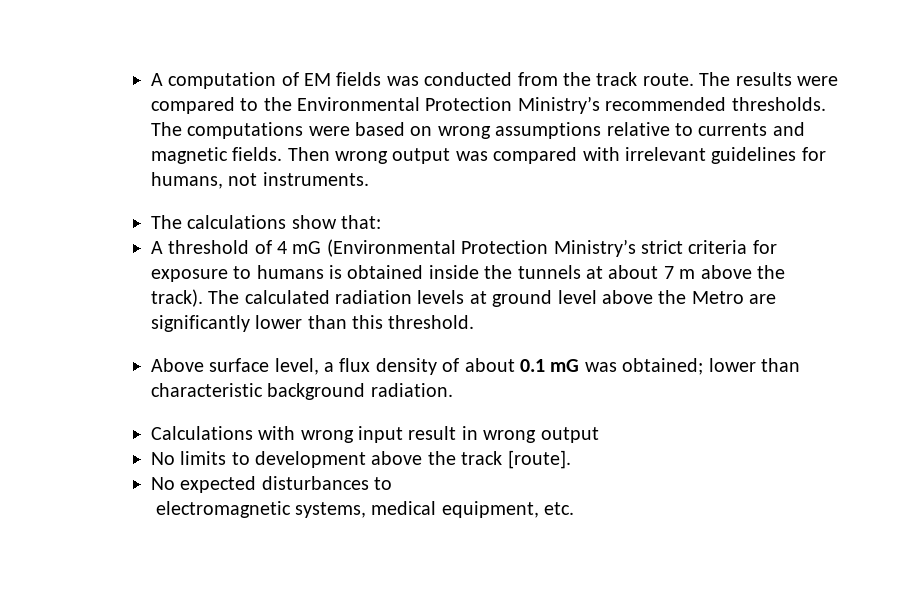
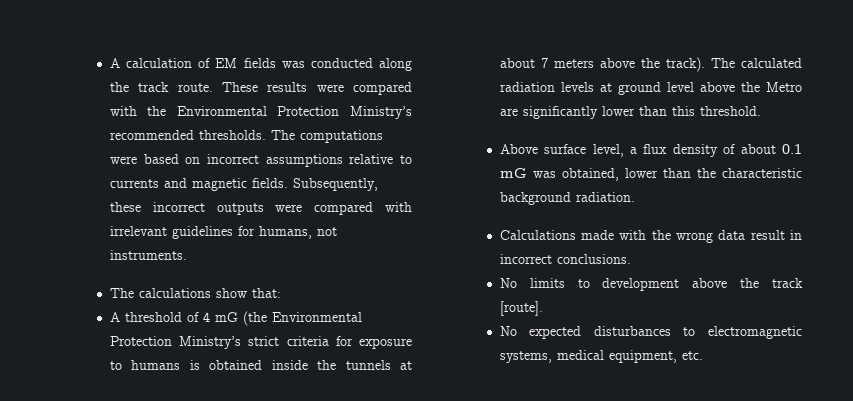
- A computation of EM fields was conducted from the track route.
+ A calculation of EM fields was conducted along the track route.
- The results were compared to the Environmental Protection Ministry’s recommended thresholds.
+ These results were compared with the Environmental Protection Ministry’s recommended thresholds.
- The computations were based on wrong assumptions relative to currents and magnetic fields.
+ The computations were based on incorrect assumptions relative to currents and magnetic fields.
- Then wrong output was compared with irrelevant guidelines for humans, not instruments.
+ Subsequently, these incorrect outputs were compared with irrelevant guidelines for humans, not instruments.
- A threshold of 4 mG (Environmental Protection Ministry’s strict criteria for exposure to humans is obtained inside the tunnels at about 7 m above the track).
+ A threshold of 4 mG (the Environmental Protection Ministry’s strict criteria for exposure to humans is obtained inside the tunnels at about 7 meters above the track).
- Above surface level, a flux density of about 0.1 mG was obtained; lower than characteristic background radiation.
+ Above surface level, a flux density of about 0.1 mG was obtained, lower than the characteristic background radiation.
- Calculations with wrong input result in wrong output
+ Calculations made with the wrong data result in incorrect conclusions.
- No expected disturbances to
- electromagnetic systems, medical equipment, etc.
+ No expected disturbances to electromagnetic systems, medical equipment, etc.

